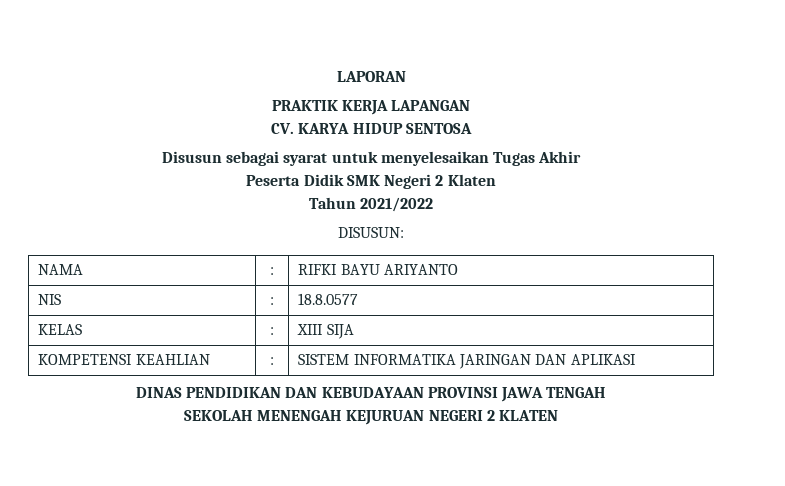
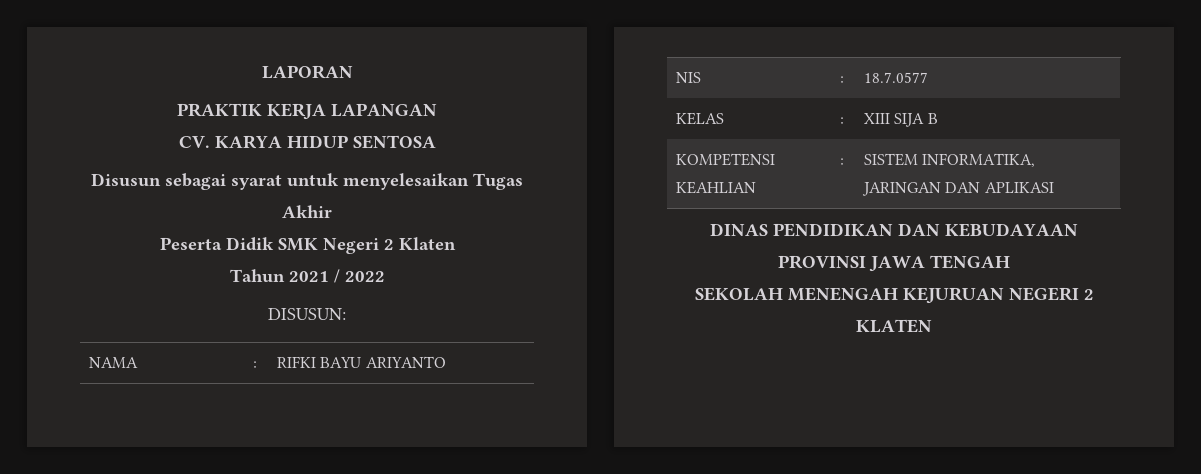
- Tahun 2021/2022
+ Tahun 2021 / 2022
- NIS | : | 18.8.0577
+ NIS | : | 18.7.0577
- KELAS | : | XIII SIJA
+ KELAS | : | XIII SIJA B
- KOMPETENSI KEAHLIAN | : | SISTEM INFORMATIKA JARINGAN DAN APLIKASI
+ KOMPETENSI KEAHLIAN | : | SISTEM INFORMATIKA, JARINGAN DAN APLIKASI

